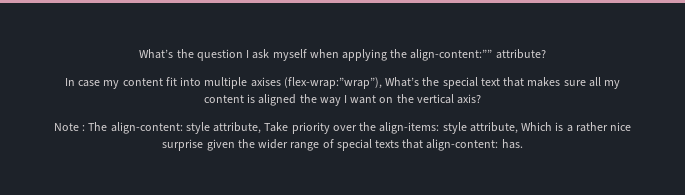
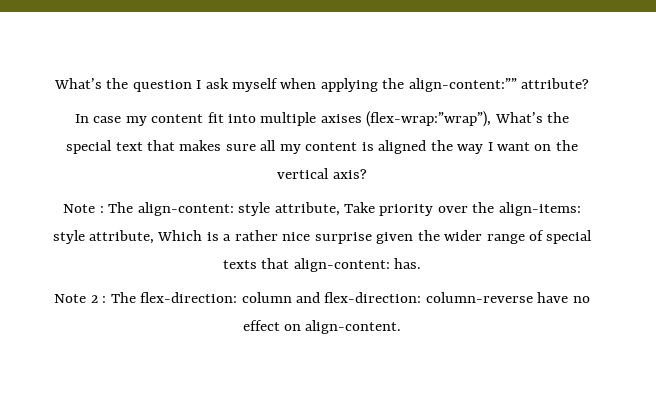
+ Note 2 : The flex-direction: column and flex-direction: column-reverse have no effect on align-content.

